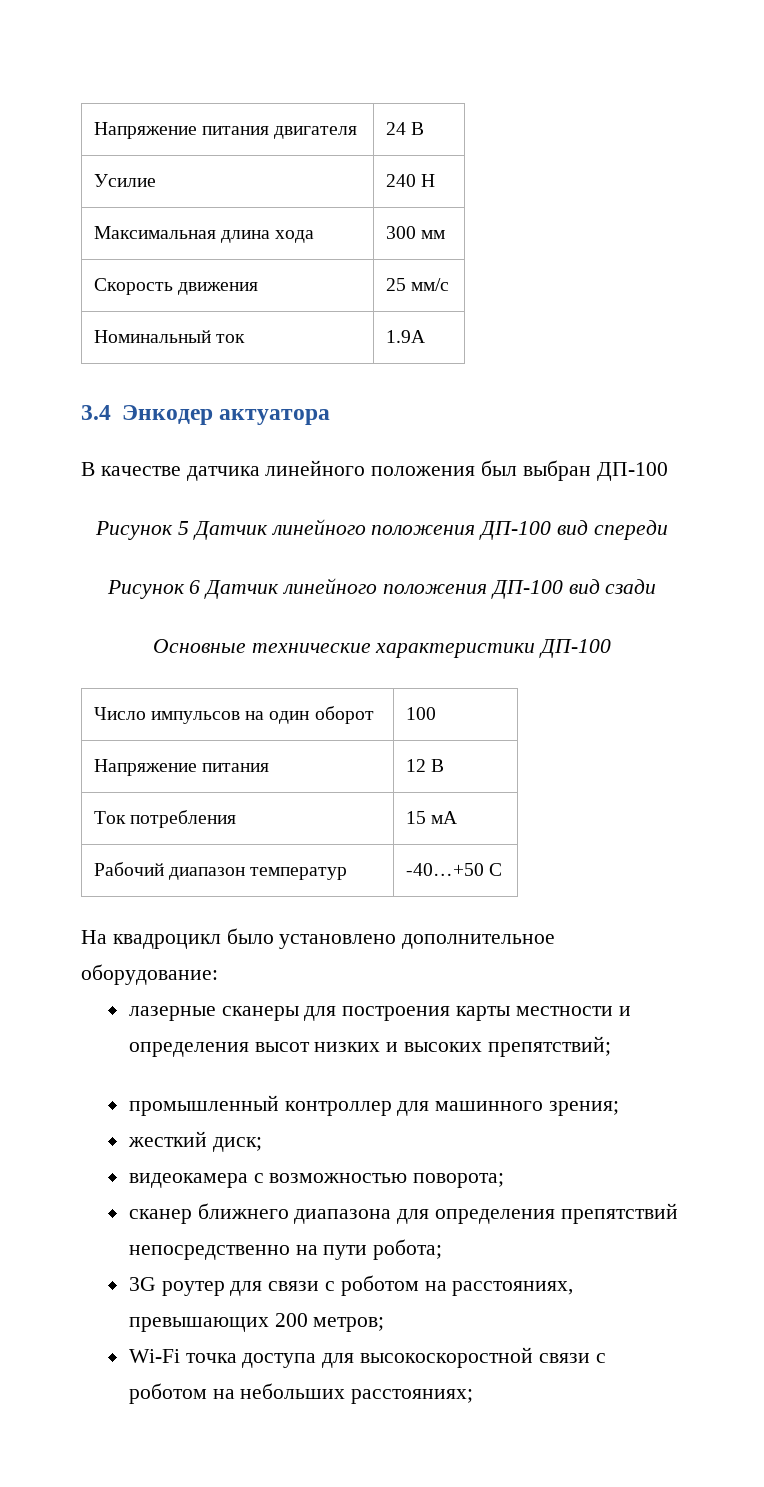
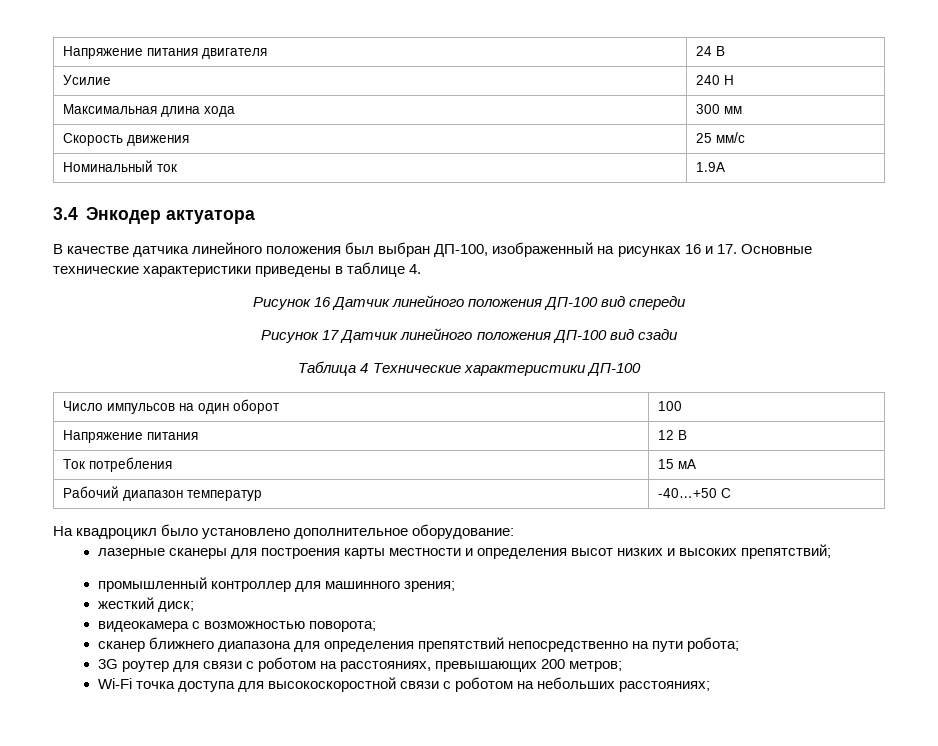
- В качестве датчика линейного положения был выбран ДП-100
- Рисунок 5 Датчик линейного положения ДП-100 вид спереди
+ В качестве датчика линейного положения был выбран ДП-100, изображенный на рисунках 16 и 17. Основные технические характеристики приведены в таблице 4.
+ Рисунок 16 Датчик линейного положения ДП-100 вид спереди
- Рисунок 6 Датчик линейного положения ДП-100 вид сзади
+ Рисунок 17 Датчик линейного положения ДП-100 вид сзади
- Основные технические характеристики ДП-100
+ Таблица 4 Технические характеристики ДП-100

